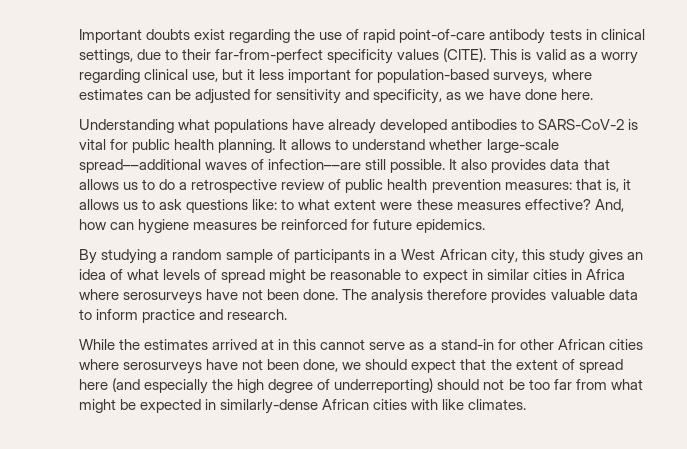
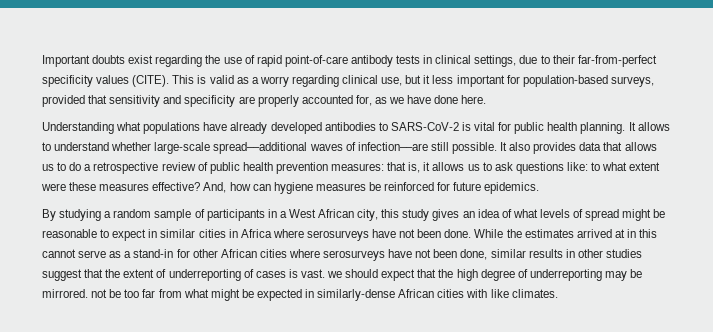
- This is valid as a worry regarding clinical use, but it less important for population-based surveys, where estimates can be adjusted for sensitivity and specificity, as we have done here.
+ This is valid as a worry regarding clinical use, but it less important for population-based surveys, provided that sensitivity and specificity are properly accounted for, as we have done here.
- By studying a random sample of participants in a West African city, this study gives an idea of what levels of spread might be reasonable to expect in similar cities in Africa where serosurveys have not been done. The analysis therefore provides valuable data to inform practice and research.
- While the estimates arrived at in this cannot serve as a stand-in for other African cities where serosurveys have not been done, we should expect that the extent of spread here (and especially the high degree of underreporting) should not be too far from what might be expected in similarly-dense African cities with like climates.
+ By studying a random sample of participants in a West African city, this study gives an idea of what levels of spread might be reasonable to expect in similar cities in Africa where serosurveys have not been done. While the estimates arrived at in this cannot serve as a stand-in for other African cities where serosurveys have not been done, similar results in other studies suggest that the extent of underreporting of cases is vast. we should expect that the high degree of underreporting may be mirrored. not be too far from what might be expected in similarly-dense African cities with like climates.

